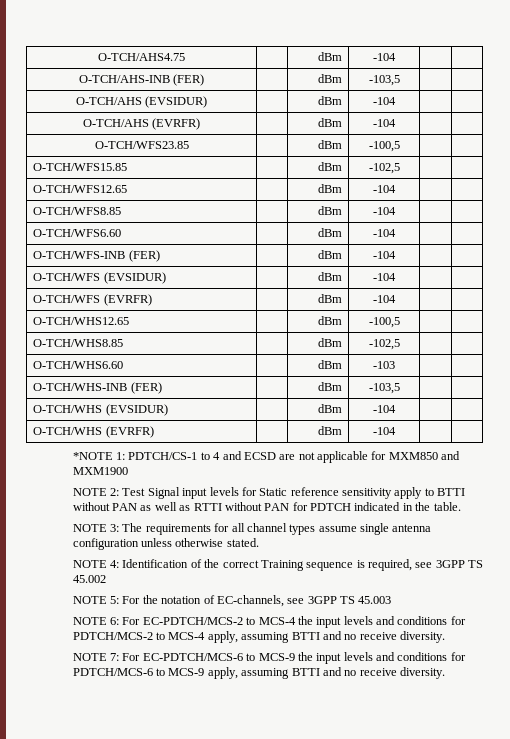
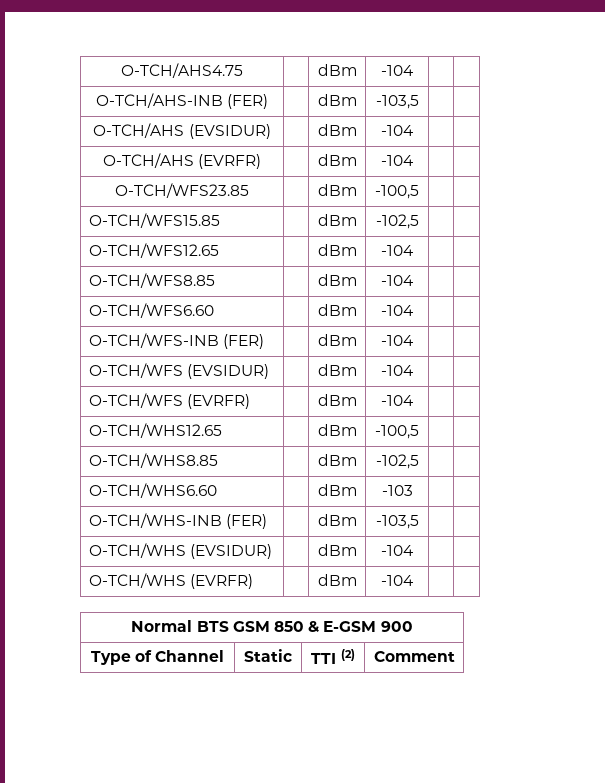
- *NOTE 1: PDTCH/CS-1 to 4 and ECSD are not applicable for MXM850 and MXM1900
- NOTE 2: Test Signal input levels for Static reference sensitivity apply to BTTI without PAN as well as RTTI without PAN for PDTCH indicated in the table.
- NOTE 3: The requirements for all channel types assume single antenna configuration unless otherwise stated.
- NOTE 4: Identification of the correct Training sequence is required, see 3GPP TS 45.002
- NOTE 5: For the notation of EC-channels, see 3GPP TS 45.003
- NOTE 6: For EC-PDTCH/MCS-2 to MCS-4 the input levels and conditions for PDTCH/MCS-2 to MCS-4 apply, assuming BTTI and no receive diversity.
- NOTE 7: For EC-PDTCH/MCS-6 to MCS-9 the input levels and conditions for PDTCH/MCS-6 to MCS-9 apply, assuming BTTI and no receive diversity.
+ Normal BTS GSM 850 & E-GSM 900
+ Type of Channel | Static | TTI (2) | Comment

